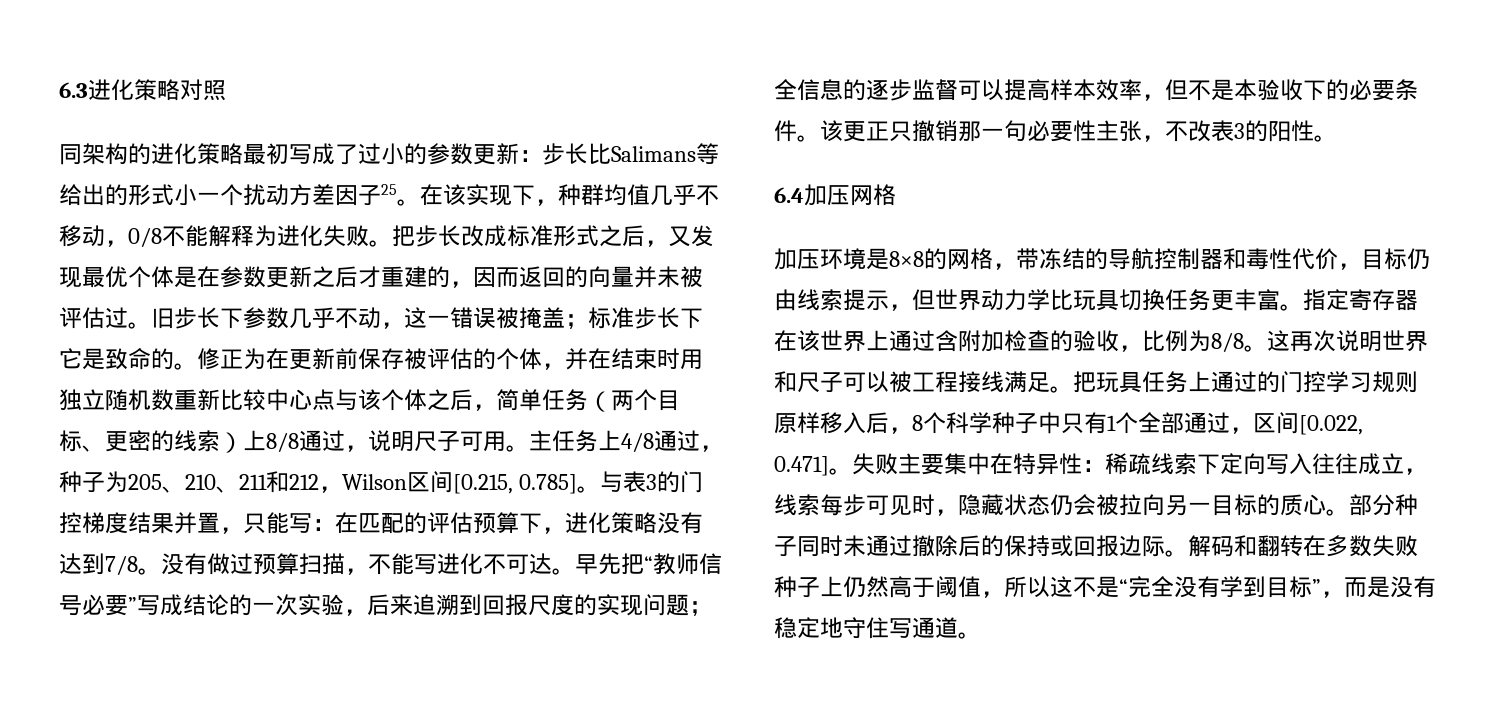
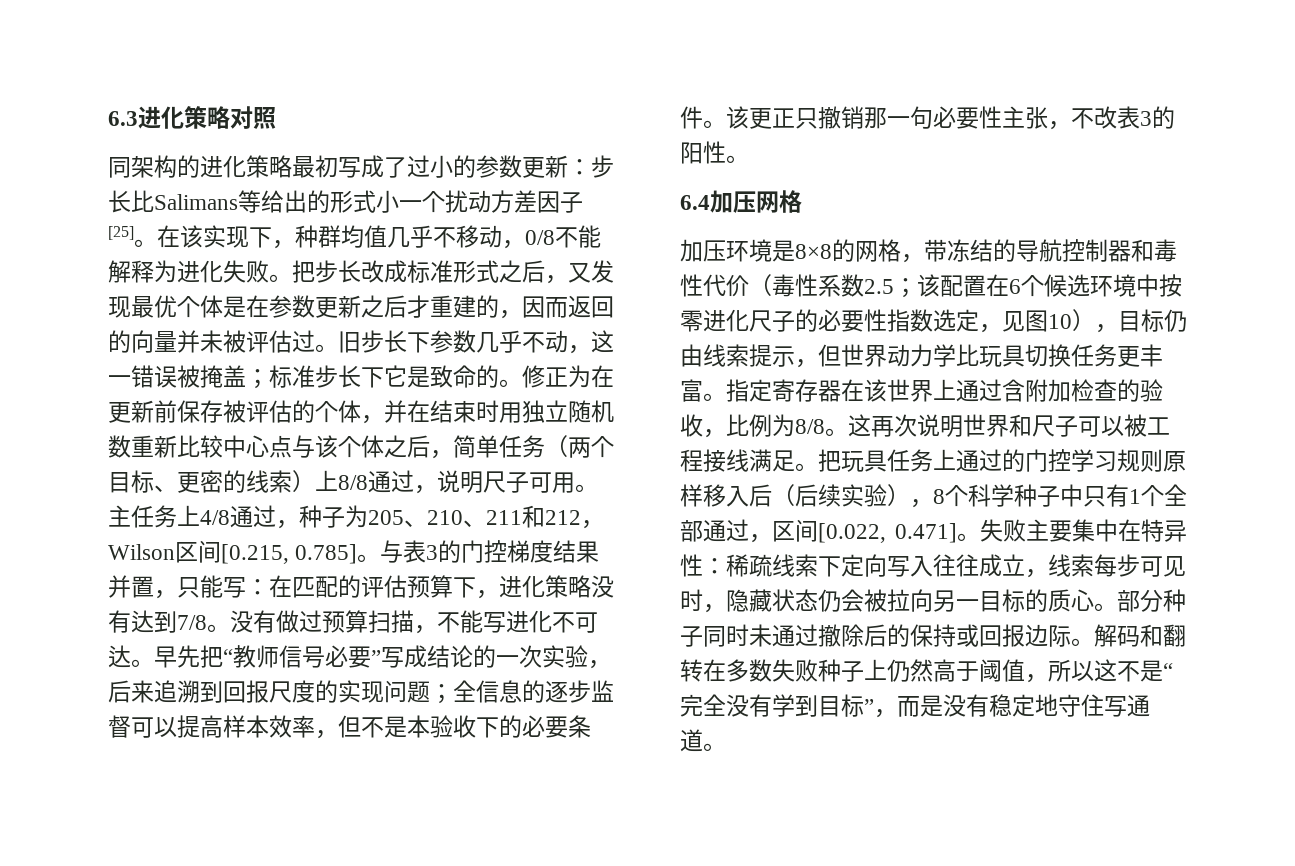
- 同架构的进化策略最初写成了过小的参数更新：步长比Salimans等给出的形式小一个扰动方差因子25。
+ 同架构的进化策略最初写成了过小的参数更新：步长比Salimans等给出的形式小一个扰动方差因子[25]。
- 加压环境是8×8的网格，带冻结的导航控制器和毒性代价，目标仍由线索提示，但世界动力学比玩具切换任务更丰富。
+ 加压环境是8×8的网格，带冻结的导航控制器和毒性代价（毒性系数2.5；该配置在6个候选环境中按零进化尺子的必要性指数选定，见图10），目标仍由线索提示，但世界动力学比玩具切换任务更丰富。
- 把玩具任务上通过的门控学习规则原样移入后，8个科学种子中只有1个全部通过，区间[0.022, 0.471]。
+ 把玩具任务上通过的门控学习规则原样移入后（后续实验），8个科学种子中只有1个全部通过，区间[0.022, 0.471]。

